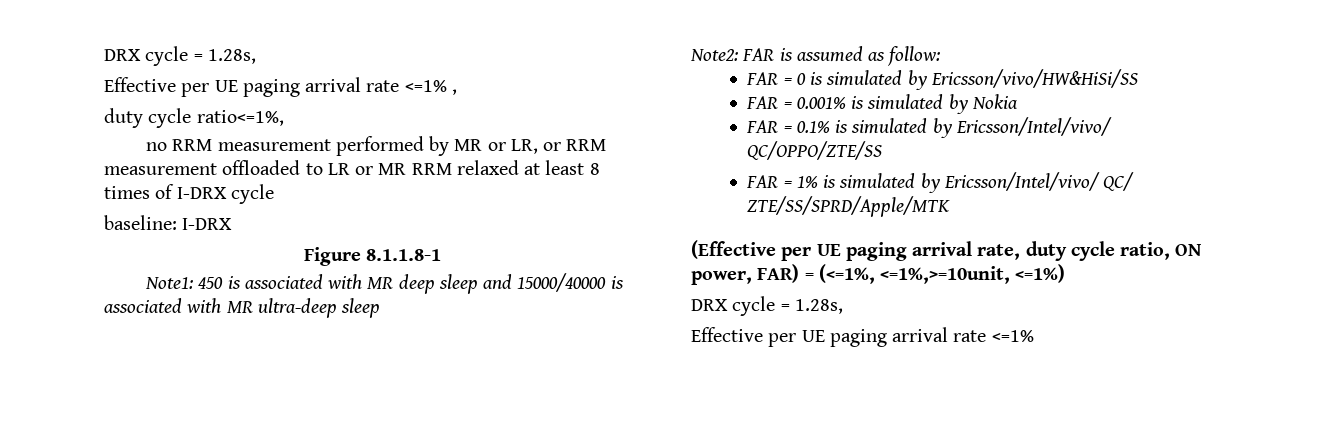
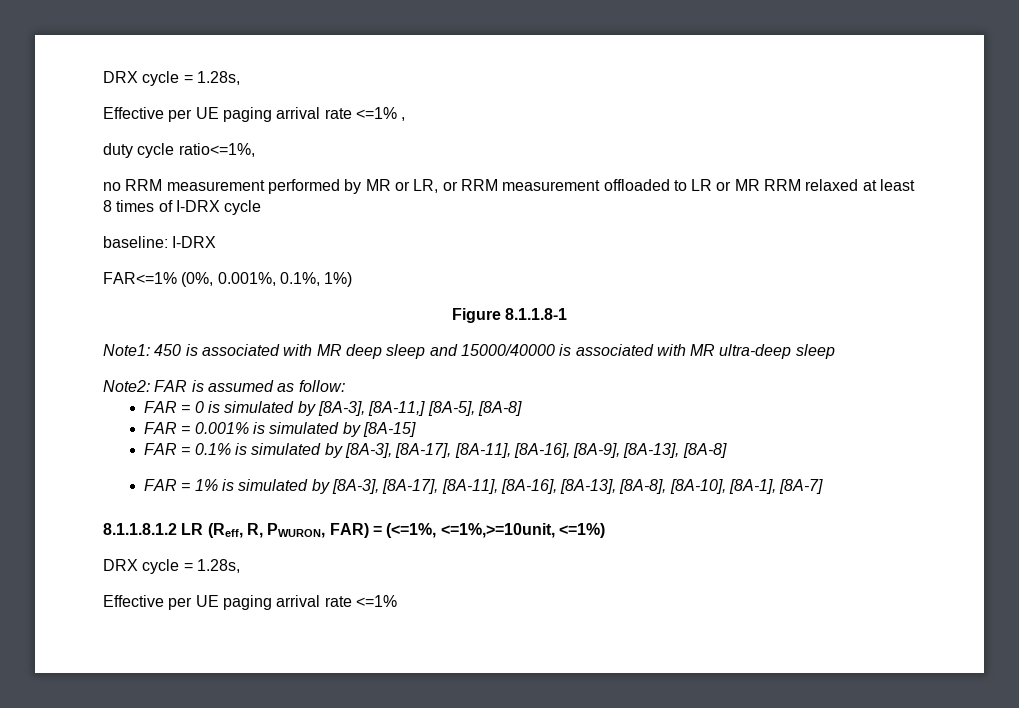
+ FAR<=1% (0%, 0.001%, 0.1%, 1%)
- FAR = 0 is simulated by Ericsson/vivo/HW&HiSi/SS
+ FAR = 0 is simulated by [8A-3], [8A-11,] [8A-5], [8A-8]
- FAR = 0.001% is simulated by Nokia
+ FAR = 0.001% is simulated by [8A-15]
- FAR = 0.1% is simulated by Ericsson/Intel/vivo/ QC/OPPO/ZTE/SS
+ FAR = 0.1% is simulated by [8A-3], [8A-17], [8A-11], [8A-16], [8A-9], [8A-13], [8A-8]
- FAR = 1% is simulated by Ericsson/Intel/vivo/ QC/ ZTE/SS/SPRD/Apple/MTK
- (Effective per UE paging arrival rate, duty cycle ratio, ON power, FAR) = (<=1%, <=1%,>=10unit, <=1%)
+ FAR = 1% is simulated by [8A-3], [8A-17], [8A-11], [8A-16], [8A-13], [8A-8], [8A-10], [8A-1], [8A-7]
+ 8.1.1.8.1.2 LR (Reff, R, PWURON, FAR) = (<=1%, <=1%,>=10unit, <=1%)

